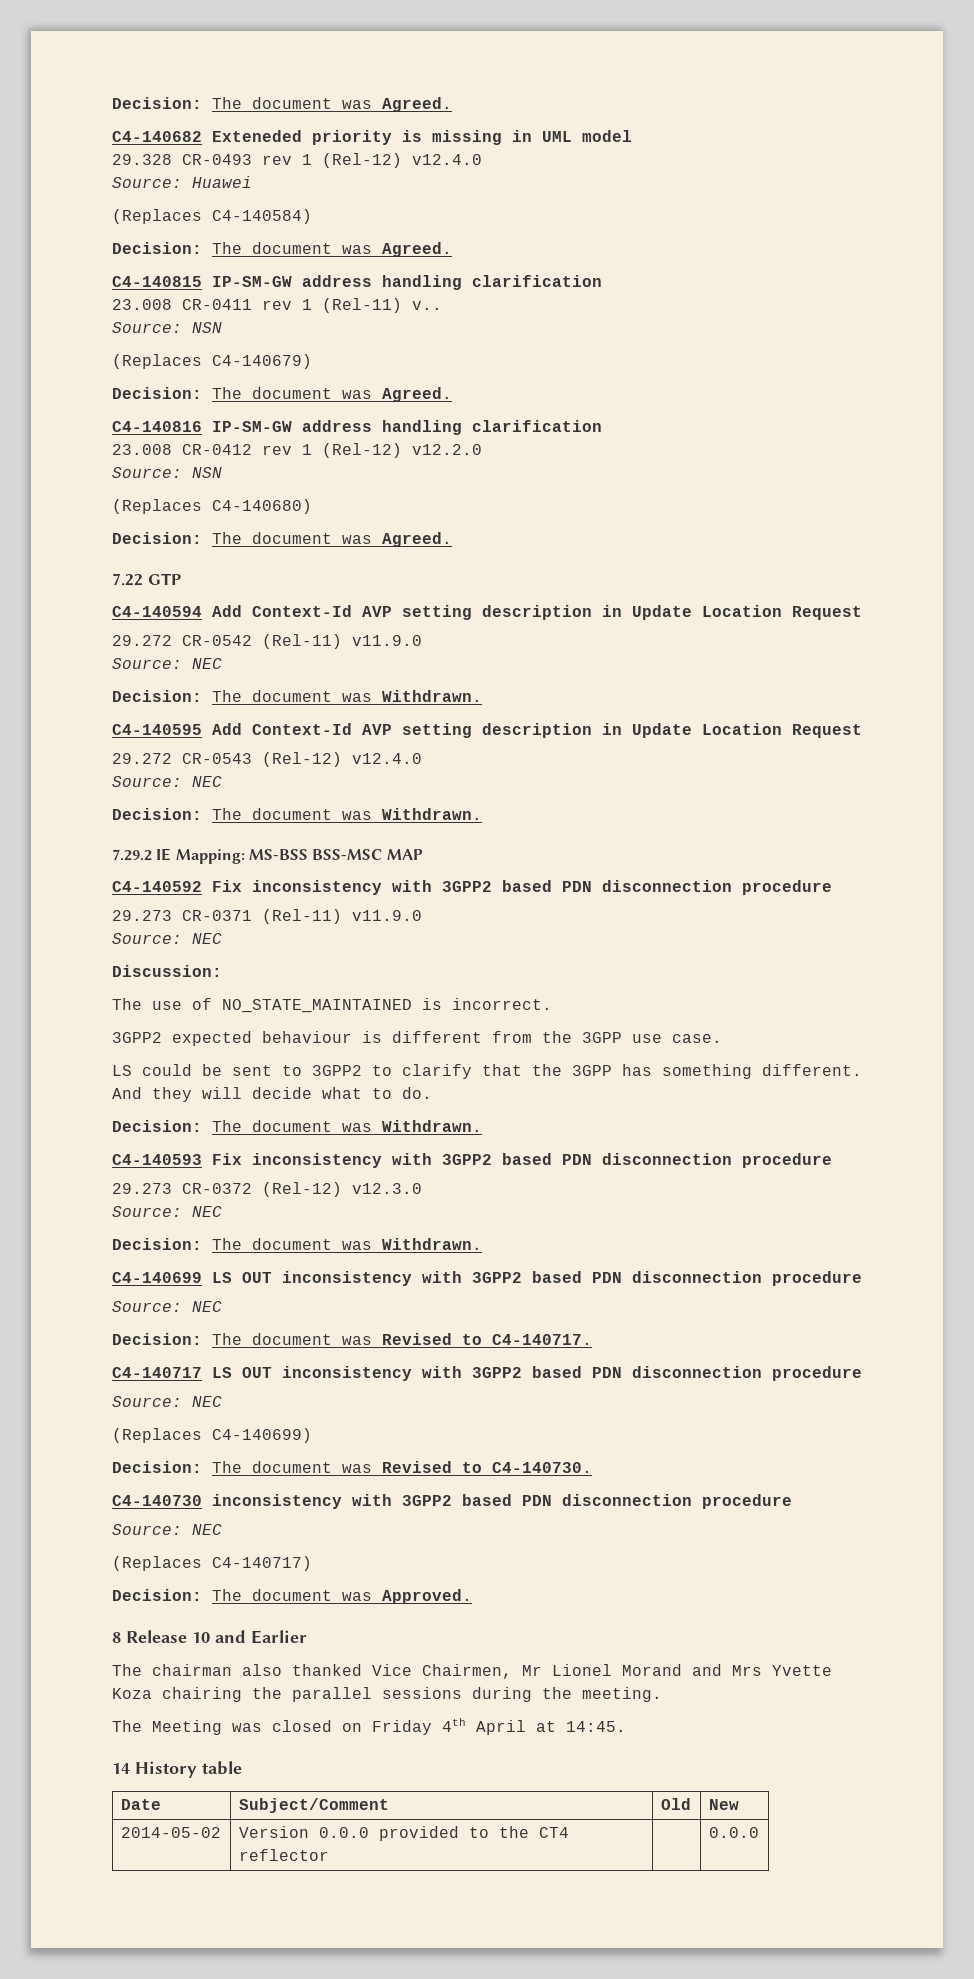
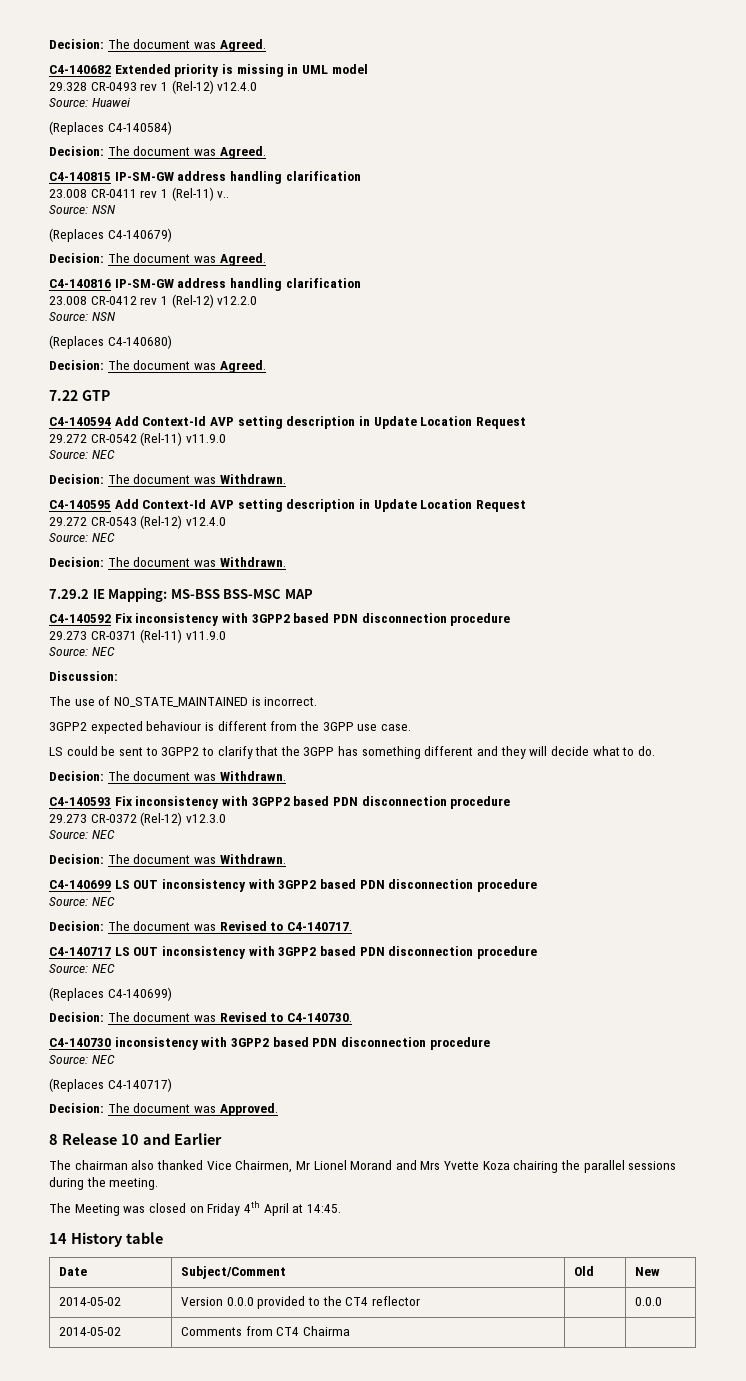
- C4-140682 Exteneded priority is missing in UML model
+ C4-140682 Extended priority is missing in UML model
- LS could be sent to 3GPP2 to clarify that the 3GPP has something different. And they will decide what to do.
+ LS could be sent to 3GPP2 to clarify that the 3GPP has something different and they will decide what to do.
+ 2014-05-02 | Comments from CT4 Chairma | |

